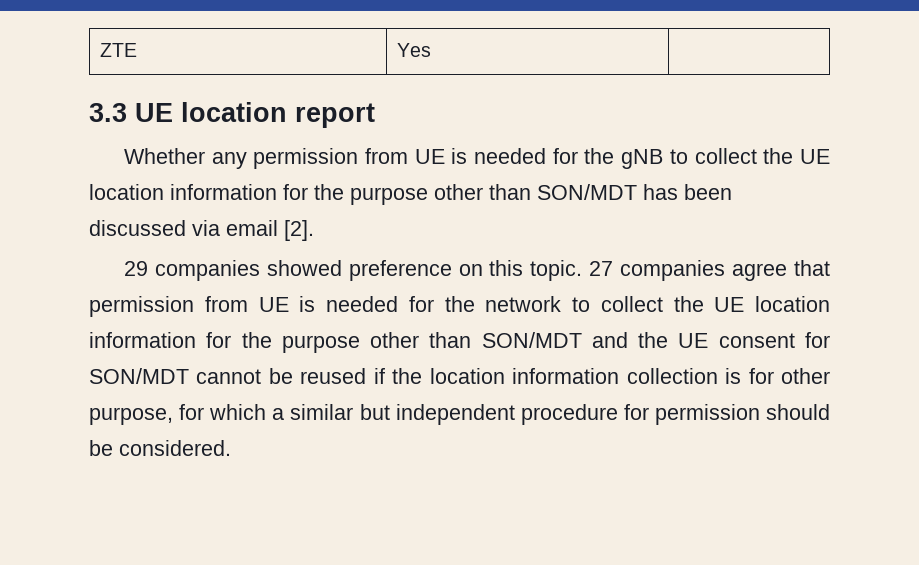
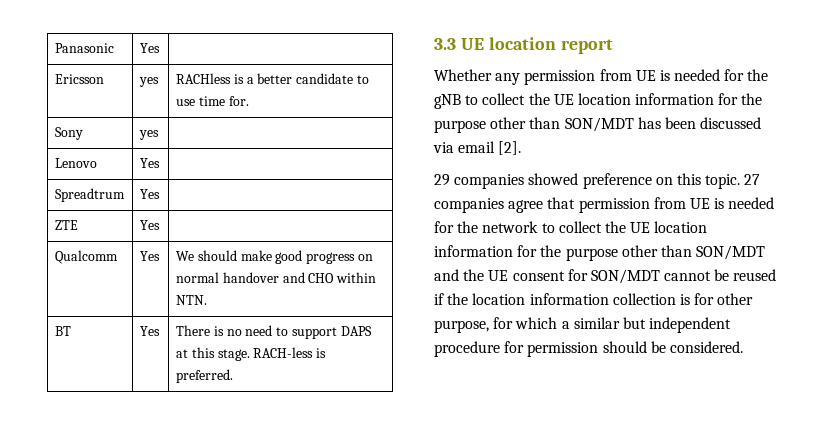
+ Panasonic | Yes |
+ Ericsson | yes | RACHless is a better candidate to use time for.
+ Sony | yes |
+ Lenovo | Yes |
+ Spreadtrum | Yes |
  ZTE | Yes |
+ Qualcomm | Yes | We should make good progress on normal handover and CHO within NTN.
+ BT | Yes | There is no need to support DAPS at this stage. RACH-less is preferred.

